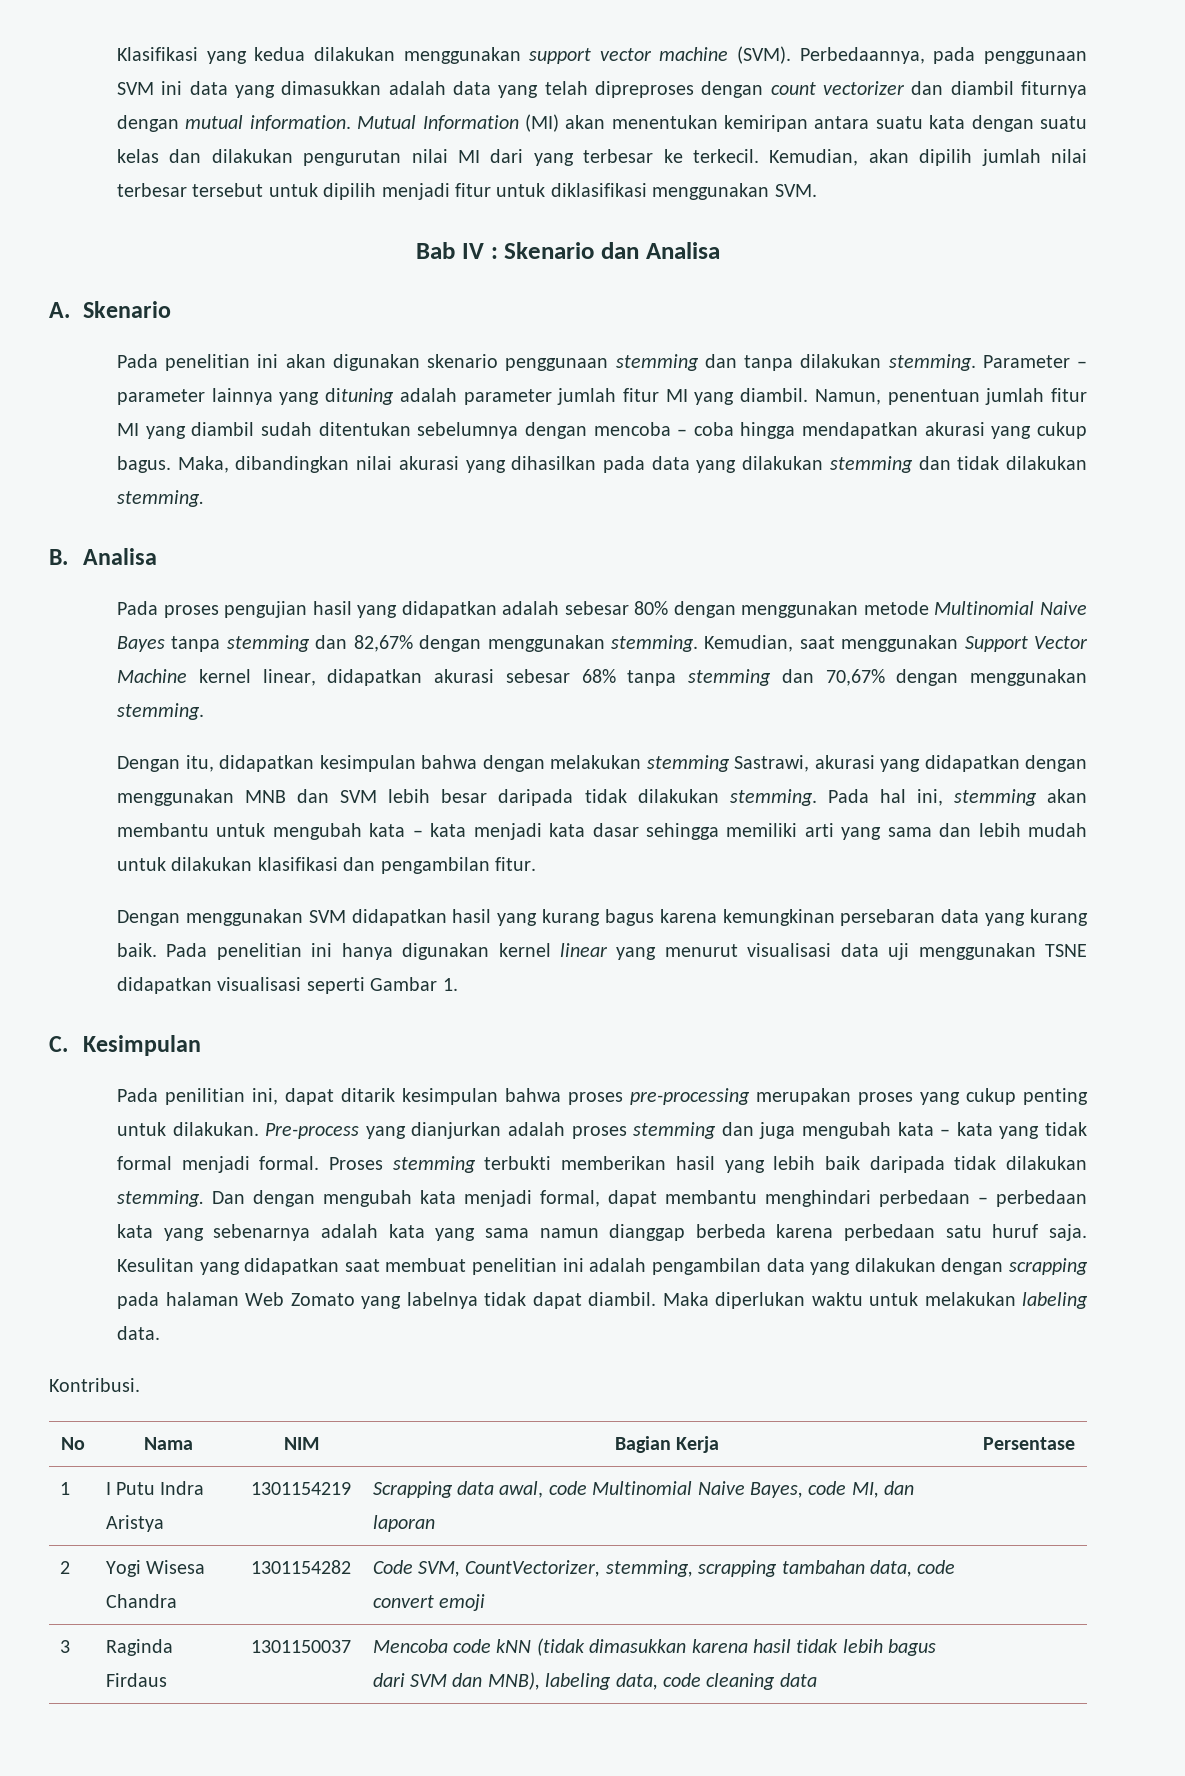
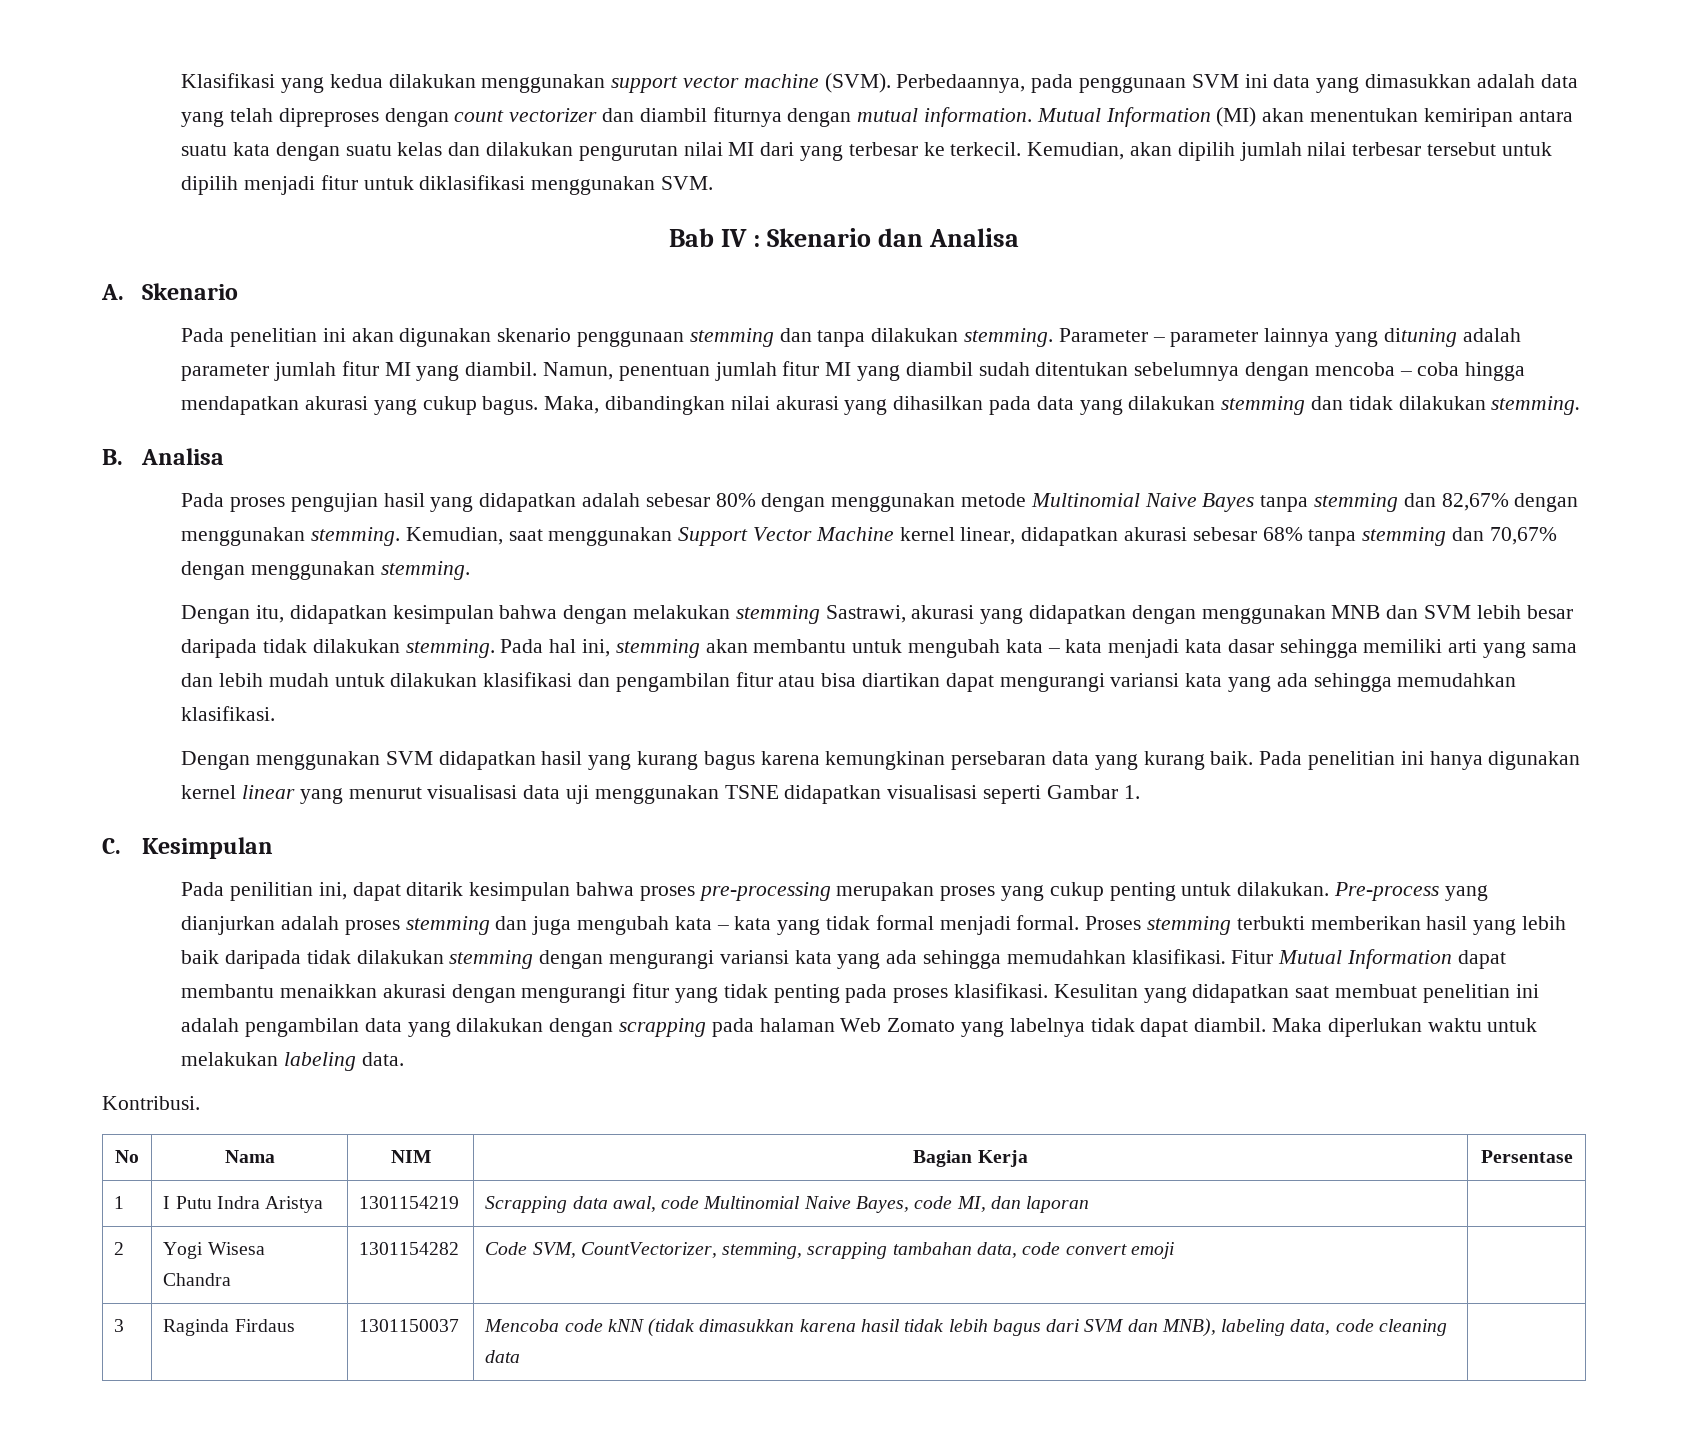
- Pada hal ini, stemming akan membantu untuk mengubah kata – kata menjadi kata dasar sehingga memiliki arti yang sama dan lebih mudah untuk dilakukan klasifikasi dan pengambilan fitur.
+ Pada hal ini, stemming akan membantu untuk mengubah kata – kata menjadi kata dasar sehingga memiliki arti yang sama dan lebih mudah untuk dilakukan klasifikasi dan pengambilan fitur atau bisa diartikan dapat mengurangi variansi kata yang ada sehingga memudahkan klasifikasi.
- Proses stemming terbukti memberikan hasil yang lebih baik daripada tidak dilakukan stemming. Dan dengan mengubah kata menjadi formal, dapat membantu menghindari perbedaan – perbedaan kata yang sebenarnya adalah kata yang sama namun dianggap berbeda karena perbedaan satu huruf saja.
+ Proses stemming terbukti memberikan hasil yang lebih baik daripada tidak dilakukan stemming dengan mengurangi variansi kata yang ada sehingga memudahkan klasifikasi. Fitur Mutual Information dapat membantu menaikkan akurasi dengan mengurangi fitur yang tidak penting pada proses klasifikasi.

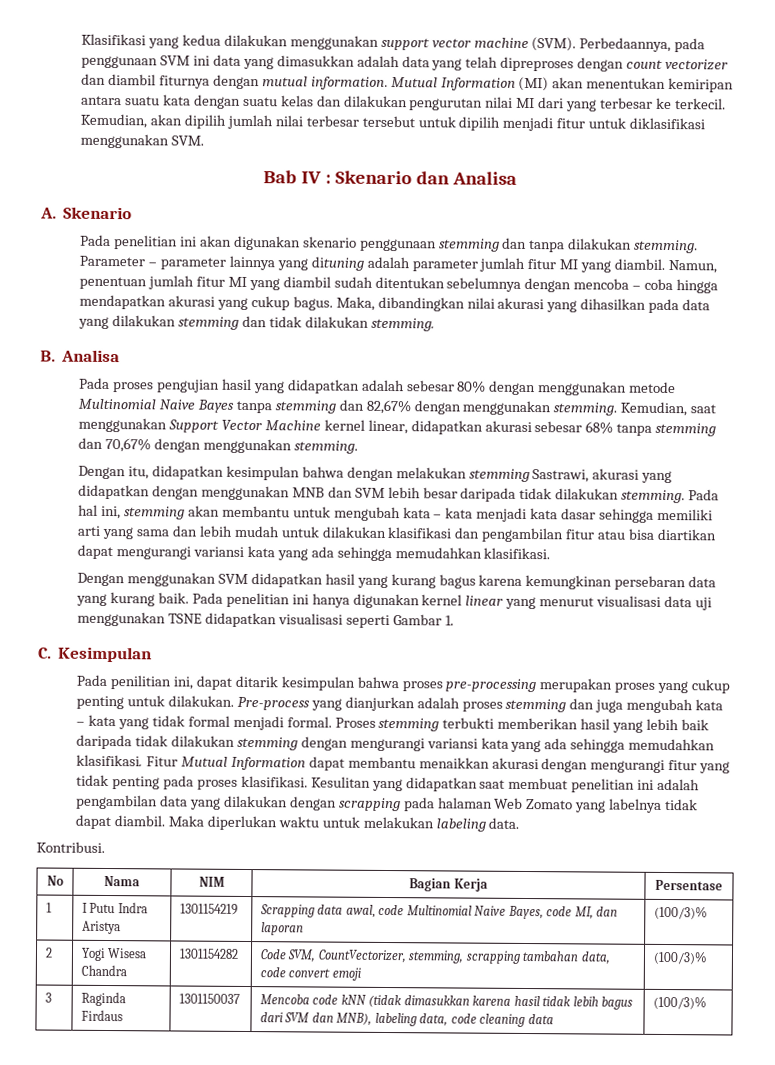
- 1 | I Putu Indra Aristya | 1301154219 | Scrapping data awal, code Multinomial Naive Bayes, code MI, dan laporan |
+ 1 | I Putu Indra Aristya | 1301154219 | Scrapping data awal, code Multinomial Naive Bayes, code MI, dan laporan | (100/3)%
- 2 | Yogi Wisesa Chandra | 1301154282 | Code SVM, CountVectorizer, stemming, scrapping tambahan data, code convert emoji |
+ 2 | Yogi Wisesa Chandra | 1301154282 | Code SVM, CountVectorizer, stemming, scrapping tambahan data, code convert emoji | (100/3)%
- 3 | Raginda Firdaus | 1301150037 | Mencoba code kNN (tidak dimasukkan karena hasil tidak lebih bagus dari SVM dan MNB), labeling data, code cleaning data |
+ 3 | Raginda Firdaus | 1301150037 | Mencoba code kNN (tidak dimasukkan karena hasil tidak lebih bagus dari SVM dan MNB), labeling data, code cleaning data | (100/3)%

